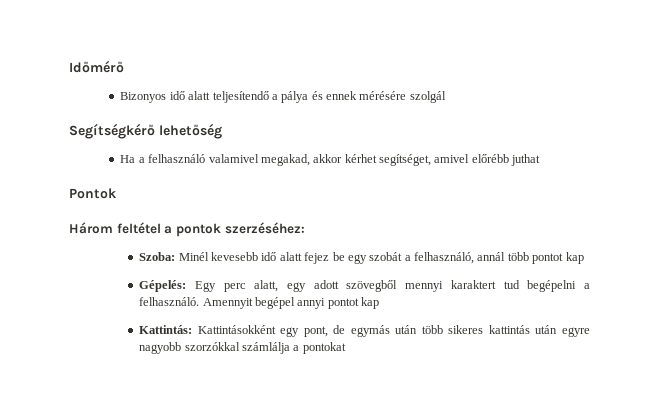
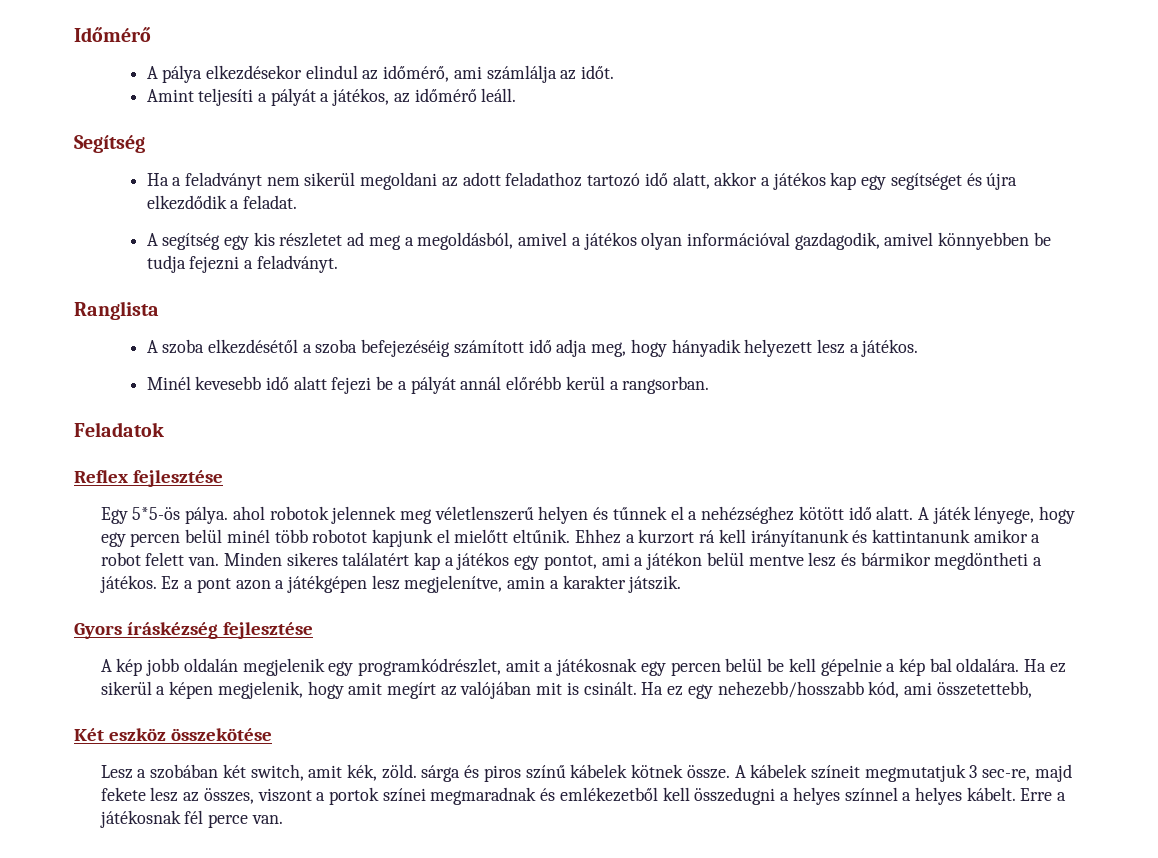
- Bizonyos idő alatt teljesítendő a pálya és ennek mérésére szolgál
- Segítségkérő lehetőség
- Ha a felhasználó valamivel megakad, akkor kérhet segítséget, amivel előrébb juthat
- Pontok
- Három feltétel a pontok szerzéséhez:
- Szoba: Minél kevesebb idő alatt fejez be egy szobát a felhasználó, annál több pontot kap
- Gépelés: Egy perc alatt, egy adott szövegből mennyi karaktert tud begépelni a felhasználó. Amennyit begépel annyi pontot kap
- Kattintás: Kattintásokként egy pont, de egymás után több sikeres kattintás után egyre nagyobb szorzókkal számlálja a pontokat
+ A pálya elkezdésekor elindul az időmérő, ami számlálja az időt.
+ Amint teljesíti a pályát a játékos, az időmérő leáll.
+ Segítség
+ Ha a feladványt nem sikerül megoldani az adott feladathoz tartozó idő alatt, akkor a játékos kap egy segítséget és újra elkezdődik a feladat.
+ A segítség egy kis részletet ad meg a megoldásból, amivel a játékos olyan információval gazdagodik, amivel könnyebben be tudja fejezni a feladványt.
+ Ranglista
+ A szoba elkezdésétől a szoba befejezéséig számított idő adja meg, hogy hányadik helyezett lesz a játékos.
+ Minél kevesebb idő alatt fejezi be a pályát annál előrébb kerül a rangsorban.
+ Feladatok
+ Reflex fejlesztése
+ Egy 5*5-ös pálya. ahol robotok jelennek meg véletlenszerű helyen és tűnnek el a nehézséghez kötött idő alatt. A játék lényege, hogy egy percen belül minél több robotot kapjunk el mielőtt eltűnik. Ehhez a kurzort rá kell irányítanunk és kattintanunk amikor a robot felett van. Minden sikeres találatért kap a játékos egy pontot, ami a játékon belül mentve lesz és bármikor megdöntheti a játékos. Ez a pont azon a játékgépen lesz megjelenítve, amin a karakter játszik.
+ Gyors íráskézség fejlesztése
+ A kép jobb oldalán megjelenik egy programkódrészlet, amit a játékosnak egy percen belül be kell gépelnie a kép bal oldalára. Ha ez sikerül a képen megjelenik, hogy amit megírt az valójában mit is csinált. Ha ez egy nehezebb/hosszabb kód, ami összetettebb,
+ Két eszköz összekötése
+ Lesz a szobában két switch, amit kék, zöld. sárga és piros színű kábelek kötnek össze. A kábelek színeit megmutatjuk 3 sec-re, majd fekete lesz az összes, viszont a portok színei megmaradnak és emlékezetből kell összedugni a helyes színnel a helyes kábelt. Erre a játékosnak fél perce van.

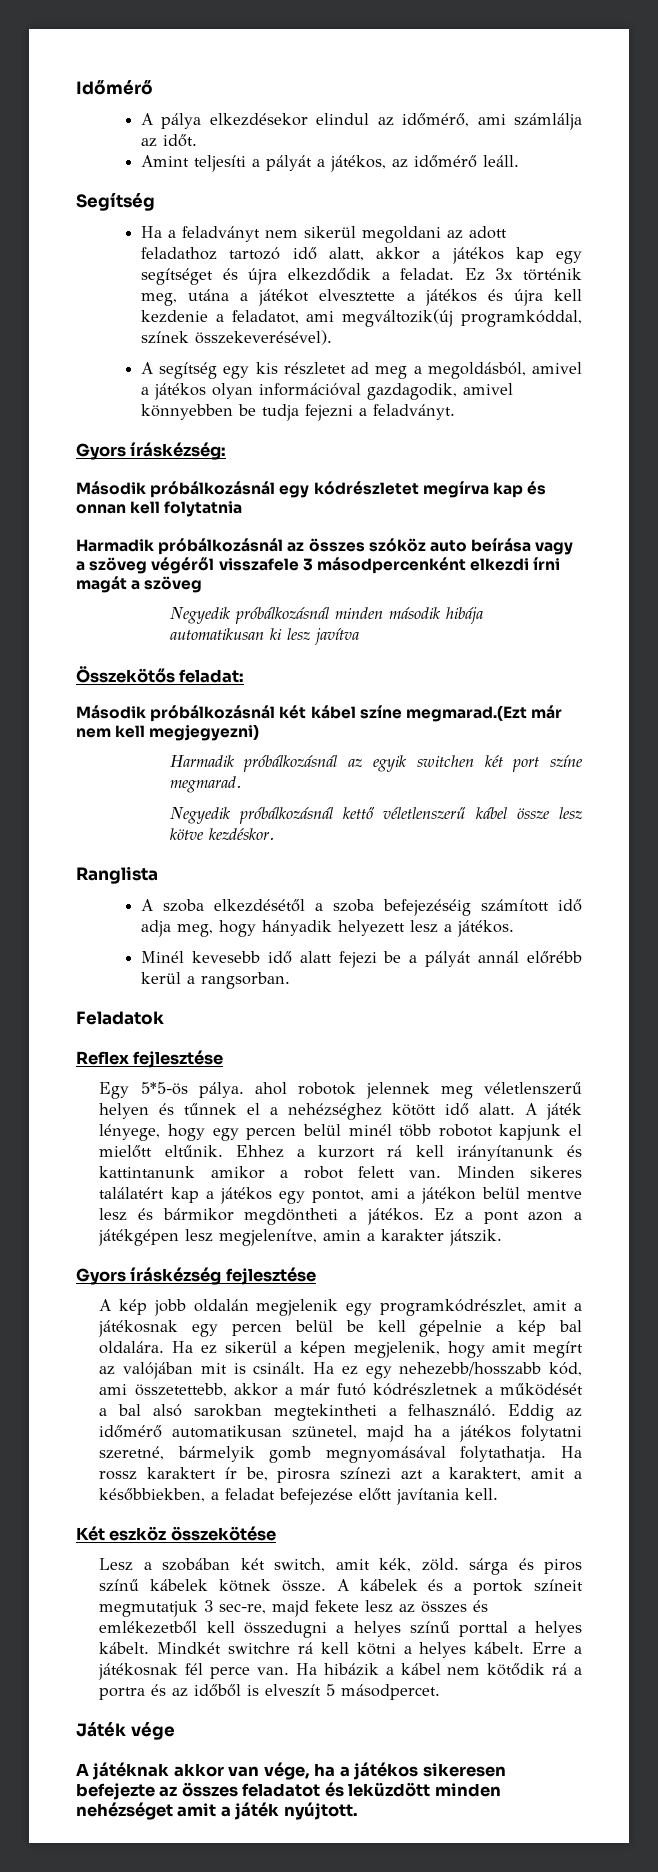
+ Ez 3x történik meg, utána a játékot elvesztette a játékos és újra kell kezdenie a feladatot, ami megváltozik(új programkóddal, színek összekeverésével).
+ Gyors íráskézség:
+ Második próbálkozásnál egy kódrészletet megírva kap és onnan kell folytatnia
+ Harmadik próbálkozásnál az összes szóköz auto beírása vagy a szöveg végéről visszafele 3 másodpercenként elkezdi írni magát a szöveg
+ Negyedik próbálkozásnál minden második hibája automatikusan ki lesz javítva
+ Összekötős feladat:
+ Második próbálkozásnál két kábel színe megmarad.(Ezt már nem kell megjegyezni)
+ Harmadik próbálkozásnál az egyik switchen két port színe megmarad.
+ Negyedik próbálkozásnál kettő véletlenszerű kábel össze lesz kötve kezdéskor.
- Ha ez egy nehezebb/hosszabb kód, ami összetettebb,
+ Ha ez egy nehezebb/hosszabb kód, ami összetettebb, akkor a már futó kódrészletnek a működését a bal alsó sarokban megtekintheti a felhasználó. Eddig az időmérő automatikusan szünetel, majd ha a játékos folytatni szeretné, bármelyik gomb megnyomásával folytathatja. Ha rossz karaktert ír be, pirosra színezi azt a karaktert, amit a későbbiekben, a feladat befejezése előtt javítania kell.
- A kábelek színeit megmutatjuk 3 sec-re, majd fekete lesz az összes, viszont a portok színei megmaradnak és emlékezetből kell összedugni a helyes színnel a helyes kábelt.
+ A kábelek és a portok színeit megmutatjuk 3 sec-re, majd fekete lesz az összes és emlékezetből kell összedugni a helyes színű porttal a helyes kábelt. Mindkét switchre rá kell kötni a helyes kábelt.
+ Ha hibázik a kábel nem kötődik rá a portra és az időből is elveszít 5 másodpercet.
+ Játék vége
+ A játéknak akkor van vége, ha a játékos sikeresen befejezte az összes feladatot és leküzdött minden nehézséget amit a játék nyújtott.

